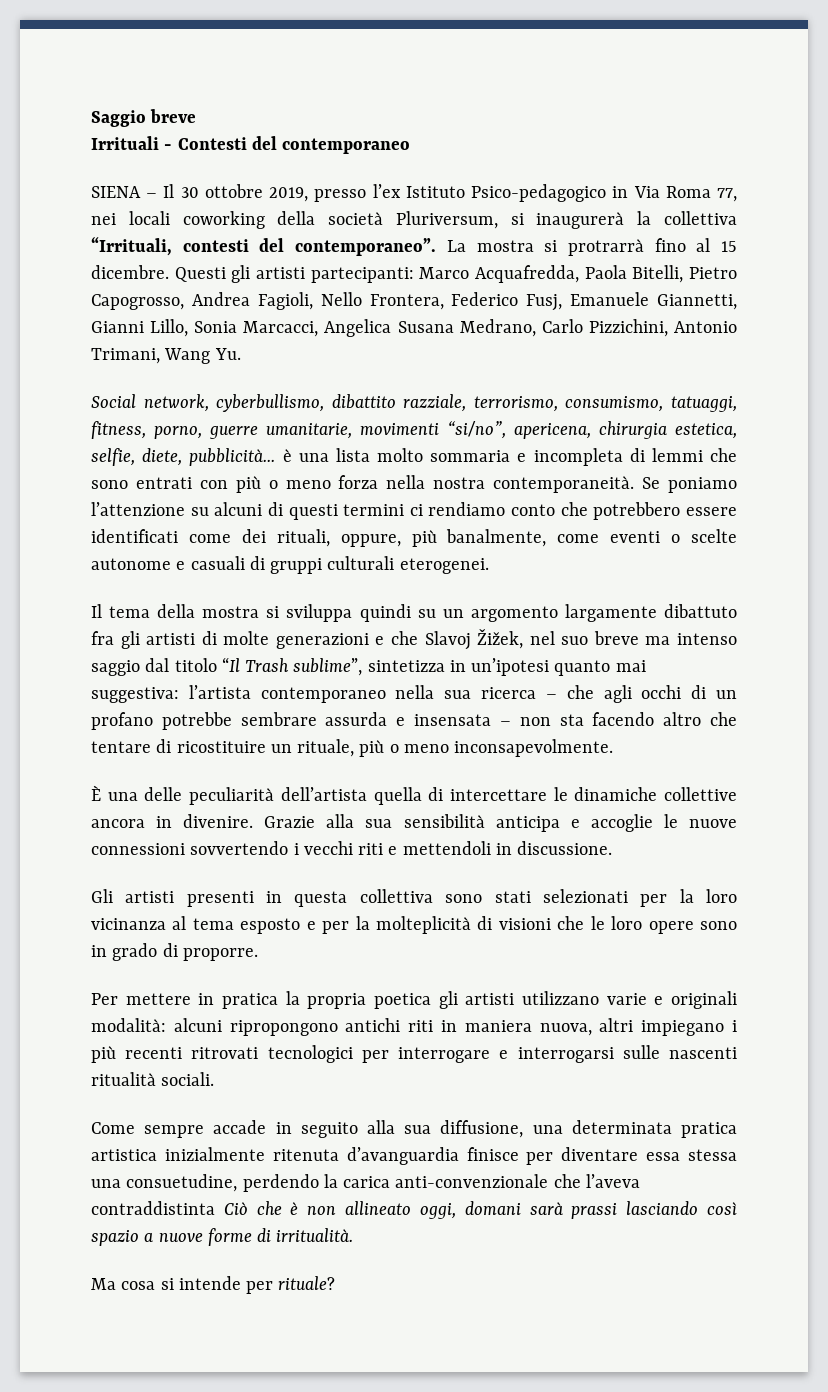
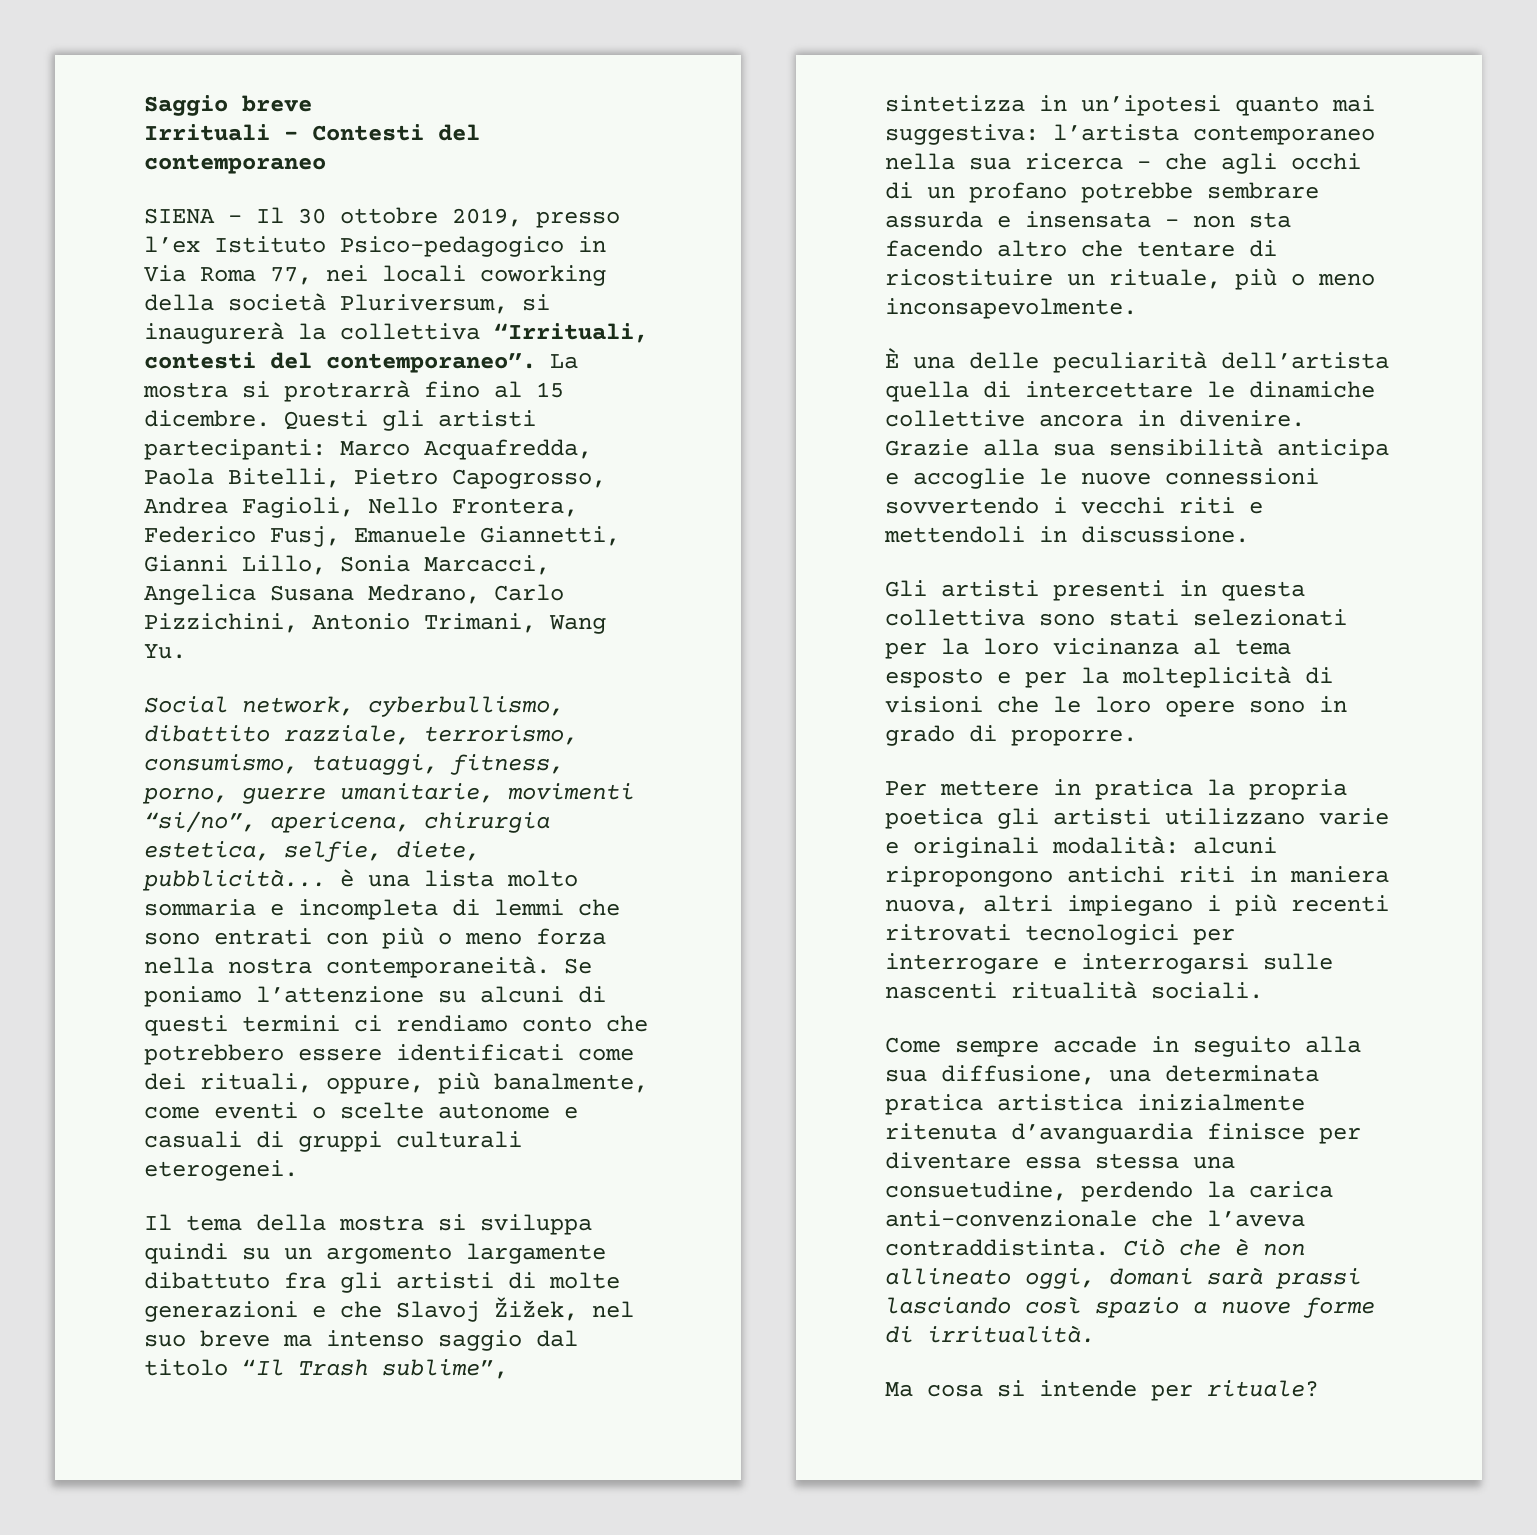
- Come sempre accade in seguito alla sua diffusione, una determinata pratica artistica inizialmente ritenuta d’avanguardia finisce per diventare essa stessa una consuetudine, perdendo la carica anti-convenzionale che l’aveva contraddistinta Ciò che è non allineato oggi, domani sarà prassi lasciando così spazio a nuove forme di irritualità.
+ Come sempre accade in seguito alla sua diffusione, una determinata pratica artistica inizialmente ritenuta d’avanguardia finisce per diventare essa stessa una consuetudine, perdendo la carica anti-convenzionale che l’aveva contraddistinta. Ciò che è non allineato oggi, domani sarà prassi lasciando così spazio a nuove forme di irritualità.

